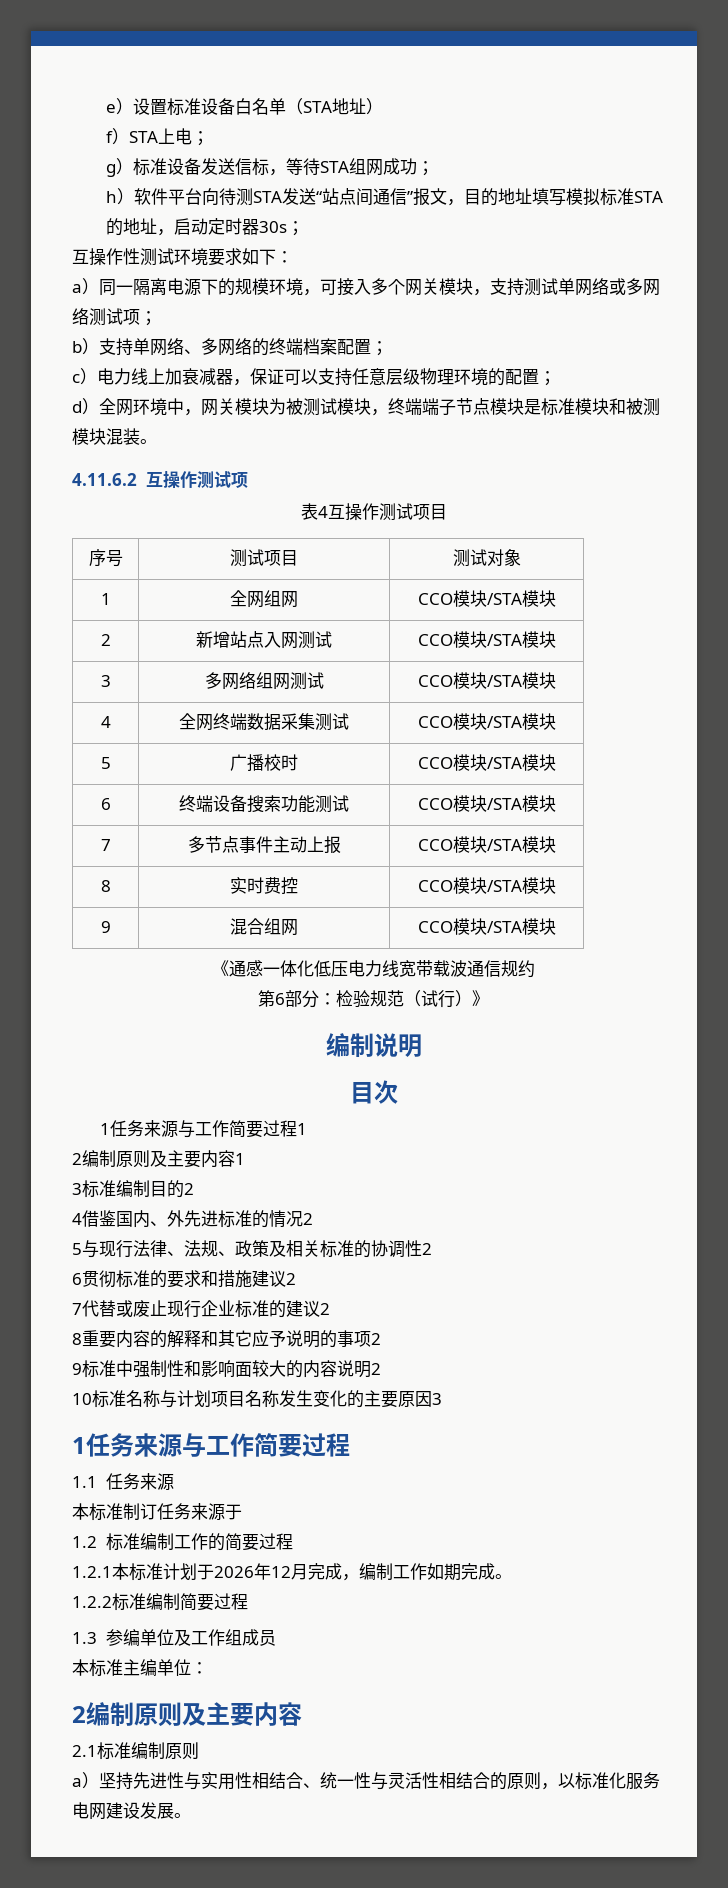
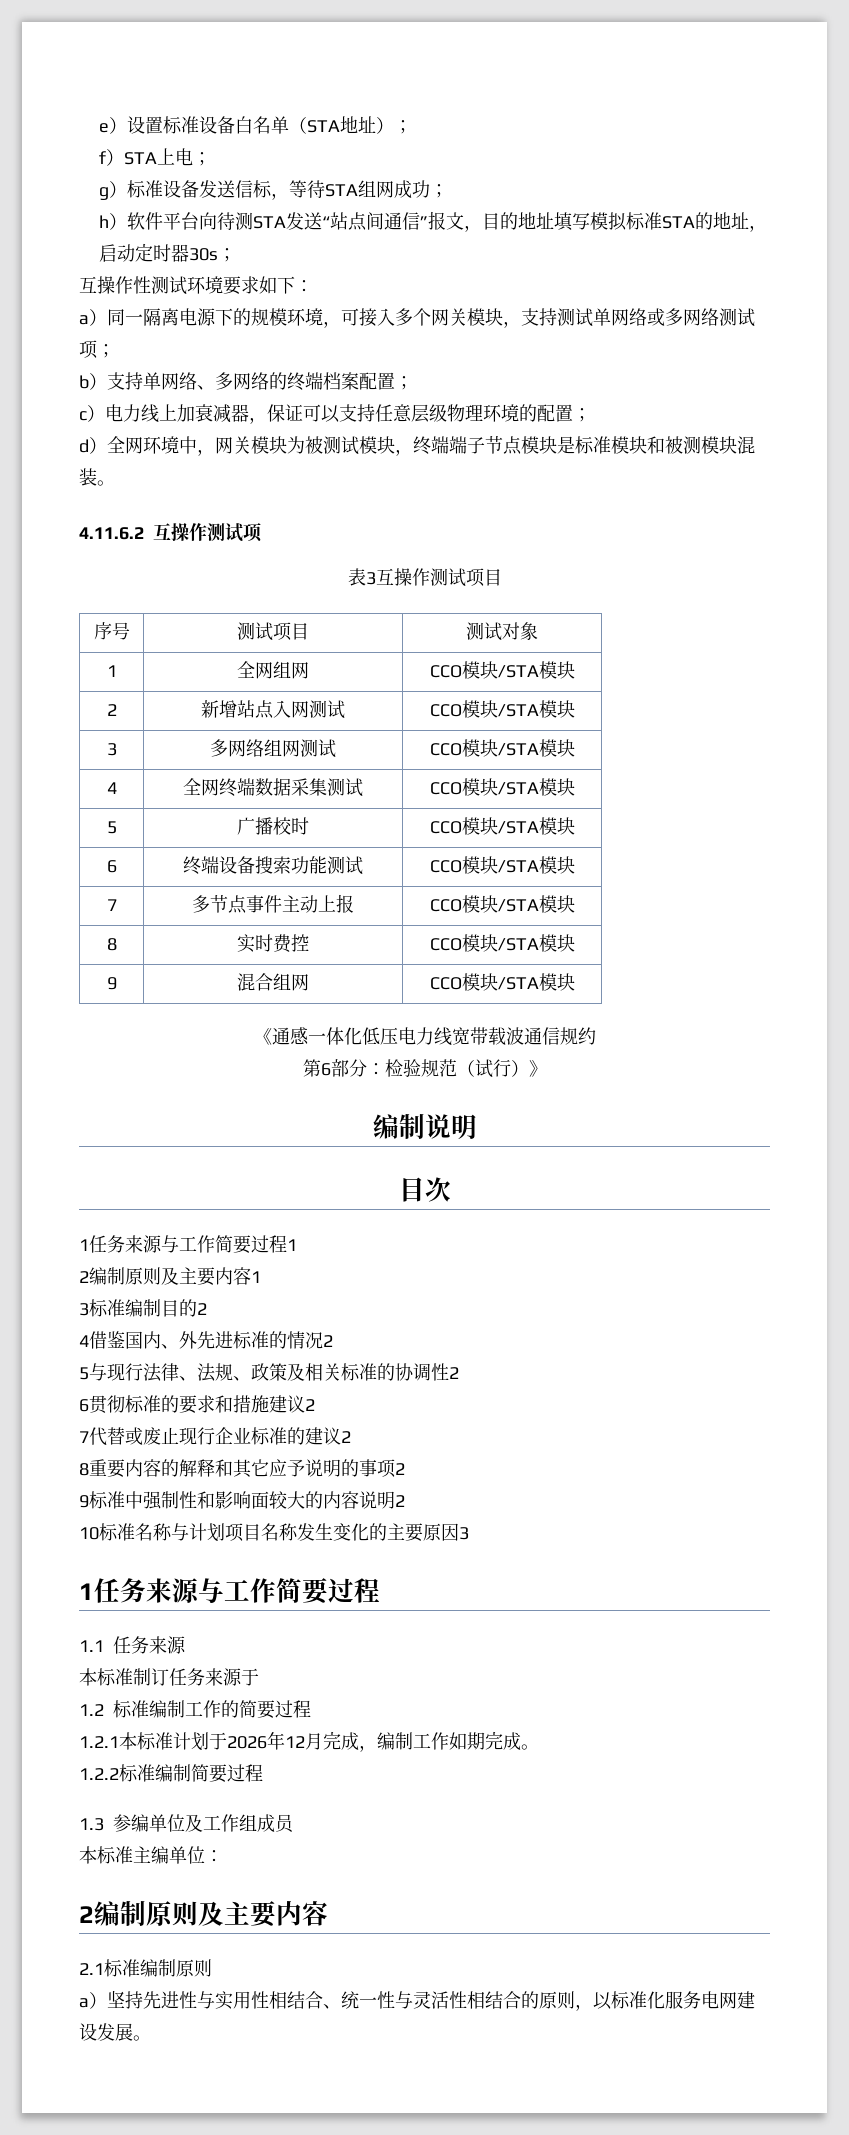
- e）设置标准设备白名单（STA地址）
+ e）设置标准设备白名单（STA地址）；
- 表4互操作测试项目
+ 表3互操作测试项目

